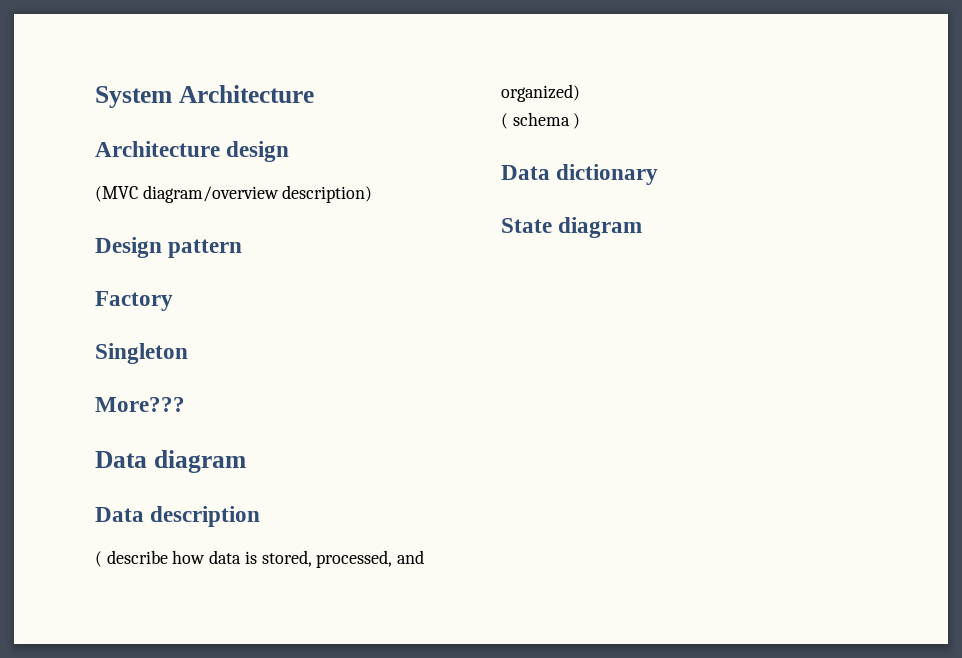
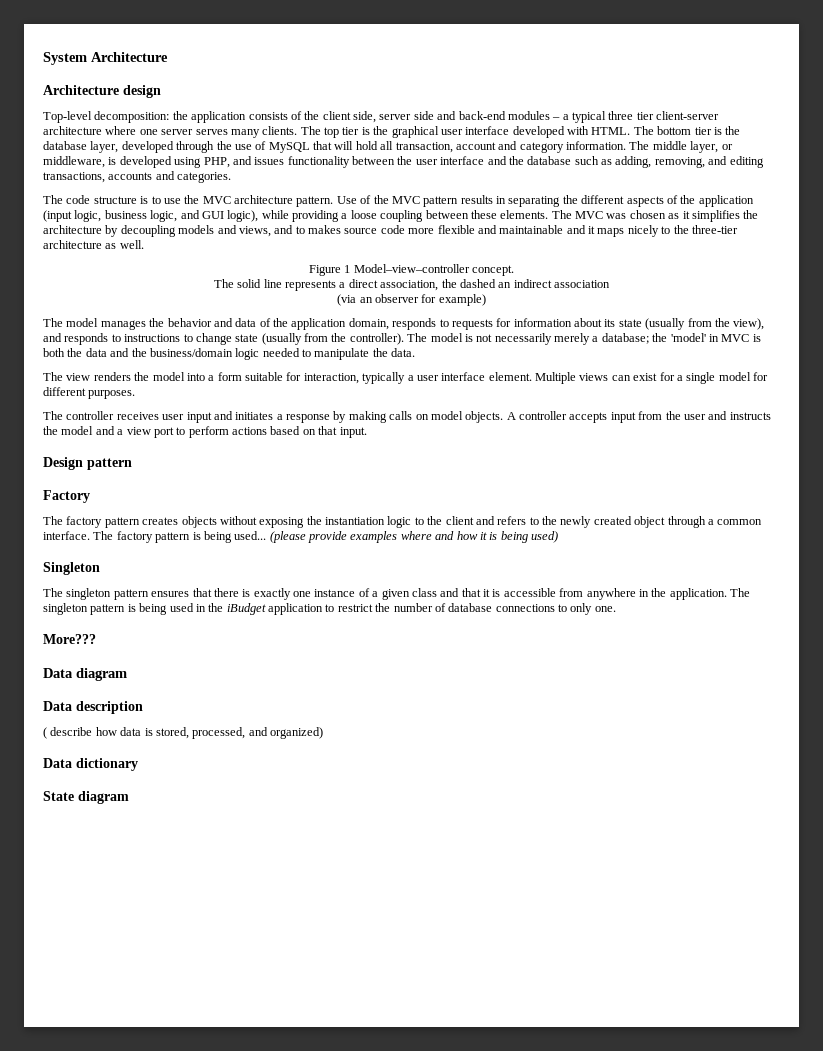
- (MVC diagram/overview description)
+ Top-level decomposition: the application consists of the client side, server side and back-end modules – a typical three tier client-server architecture where one server serves many clients. The top tier is the graphical user interface developed with HTML. The bottom tier is the database layer, developed through the use of MySQL that will hold all transaction, account and category information. The middle layer, or middleware, is developed using PHP, and issues functionality between the user interface and the database such as adding, removing, and editing transactions, accounts and categories.
+ The code structure is to use the MVC architecture pattern. Use of the MVC pattern results in separating the different aspects of the application (input logic, business logic, and GUI logic), while providing a loose coupling between these elements. The MVC was chosen as it simplifies the architecture by decoupling models and views, and to makes source code more flexible and maintainable and it maps nicely to the three-tier architecture as well.
+ Figure 1 Model–view–controller concept.
+ The solid line represents a direct association, the dashed an indirect association
+ (via an observer for example)
+ The model manages the behavior and data of the application domain, responds to requests for information about its state (usually from the view), and responds to instructions to change state (usually from the controller). The model is not necessarily merely a database; the 'model' in MVC is both the data and the business/domain logic needed to manipulate the data.
+ The view renders the model into a form suitable for interaction, typically a user interface element. Multiple views can exist for a single model for different purposes.
+ The controller receives user input and initiates a response by making calls on model objects. A controller accepts input from the user and instructs the model and a view port to perform actions based on that input.
  Design pattern
  Factory
+ The factory pattern creates objects without exposing the instantiation logic to the client and refers to the newly created object through a common interface. The factory pattern is being used... (please provide examples where and how it is being used)
  Singleton
+ The singleton pattern ensures that there is exactly one instance of a given class and that it is accessible from anywhere in the application. The singleton pattern is being used in the iBudget application to restrict the number of database connections to only one.
- ( schema )

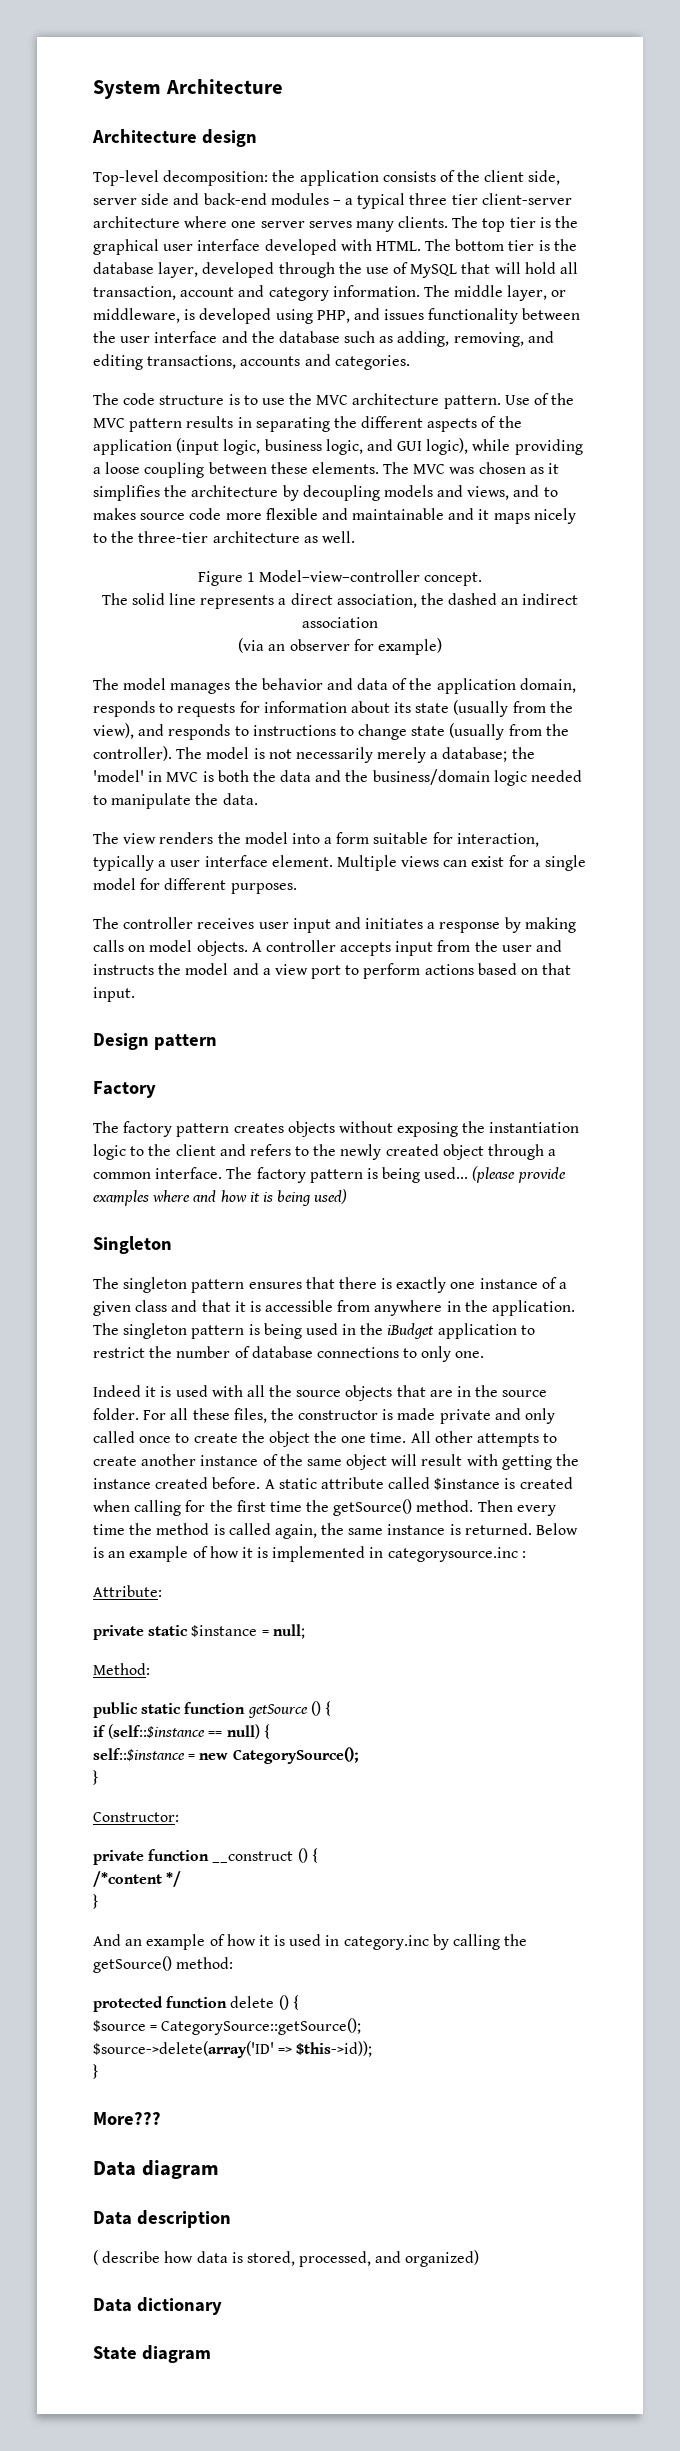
+ Indeed it is used with all the source objects that are in the source folder. For all these files, the constructor is made private and only called once to create the object the one time. All other attempts to create another instance of the same object will result with getting the instance created before. A static attribute called $instance is created when calling for the first time the getSource() method. Then every time the method is called again, the same instance is returned. Below is an example of how it is implemented in categorysource.inc :
+ Attribute:
+ private static $instance = null;
+ Method:
+ public static function getSource () {
+ if (self::$instance == null) {
+ self::$instance = new CategorySource();
+ }
+ Constructor:
+ private function __construct () {
+ /*content */
+ }
+ And an example of how it is used in category.inc by calling the getSource() method:
+ protected function delete () {
+ $source = CategorySource::getSource();
+ $source->delete(array('ID' => $this->id));
+ }

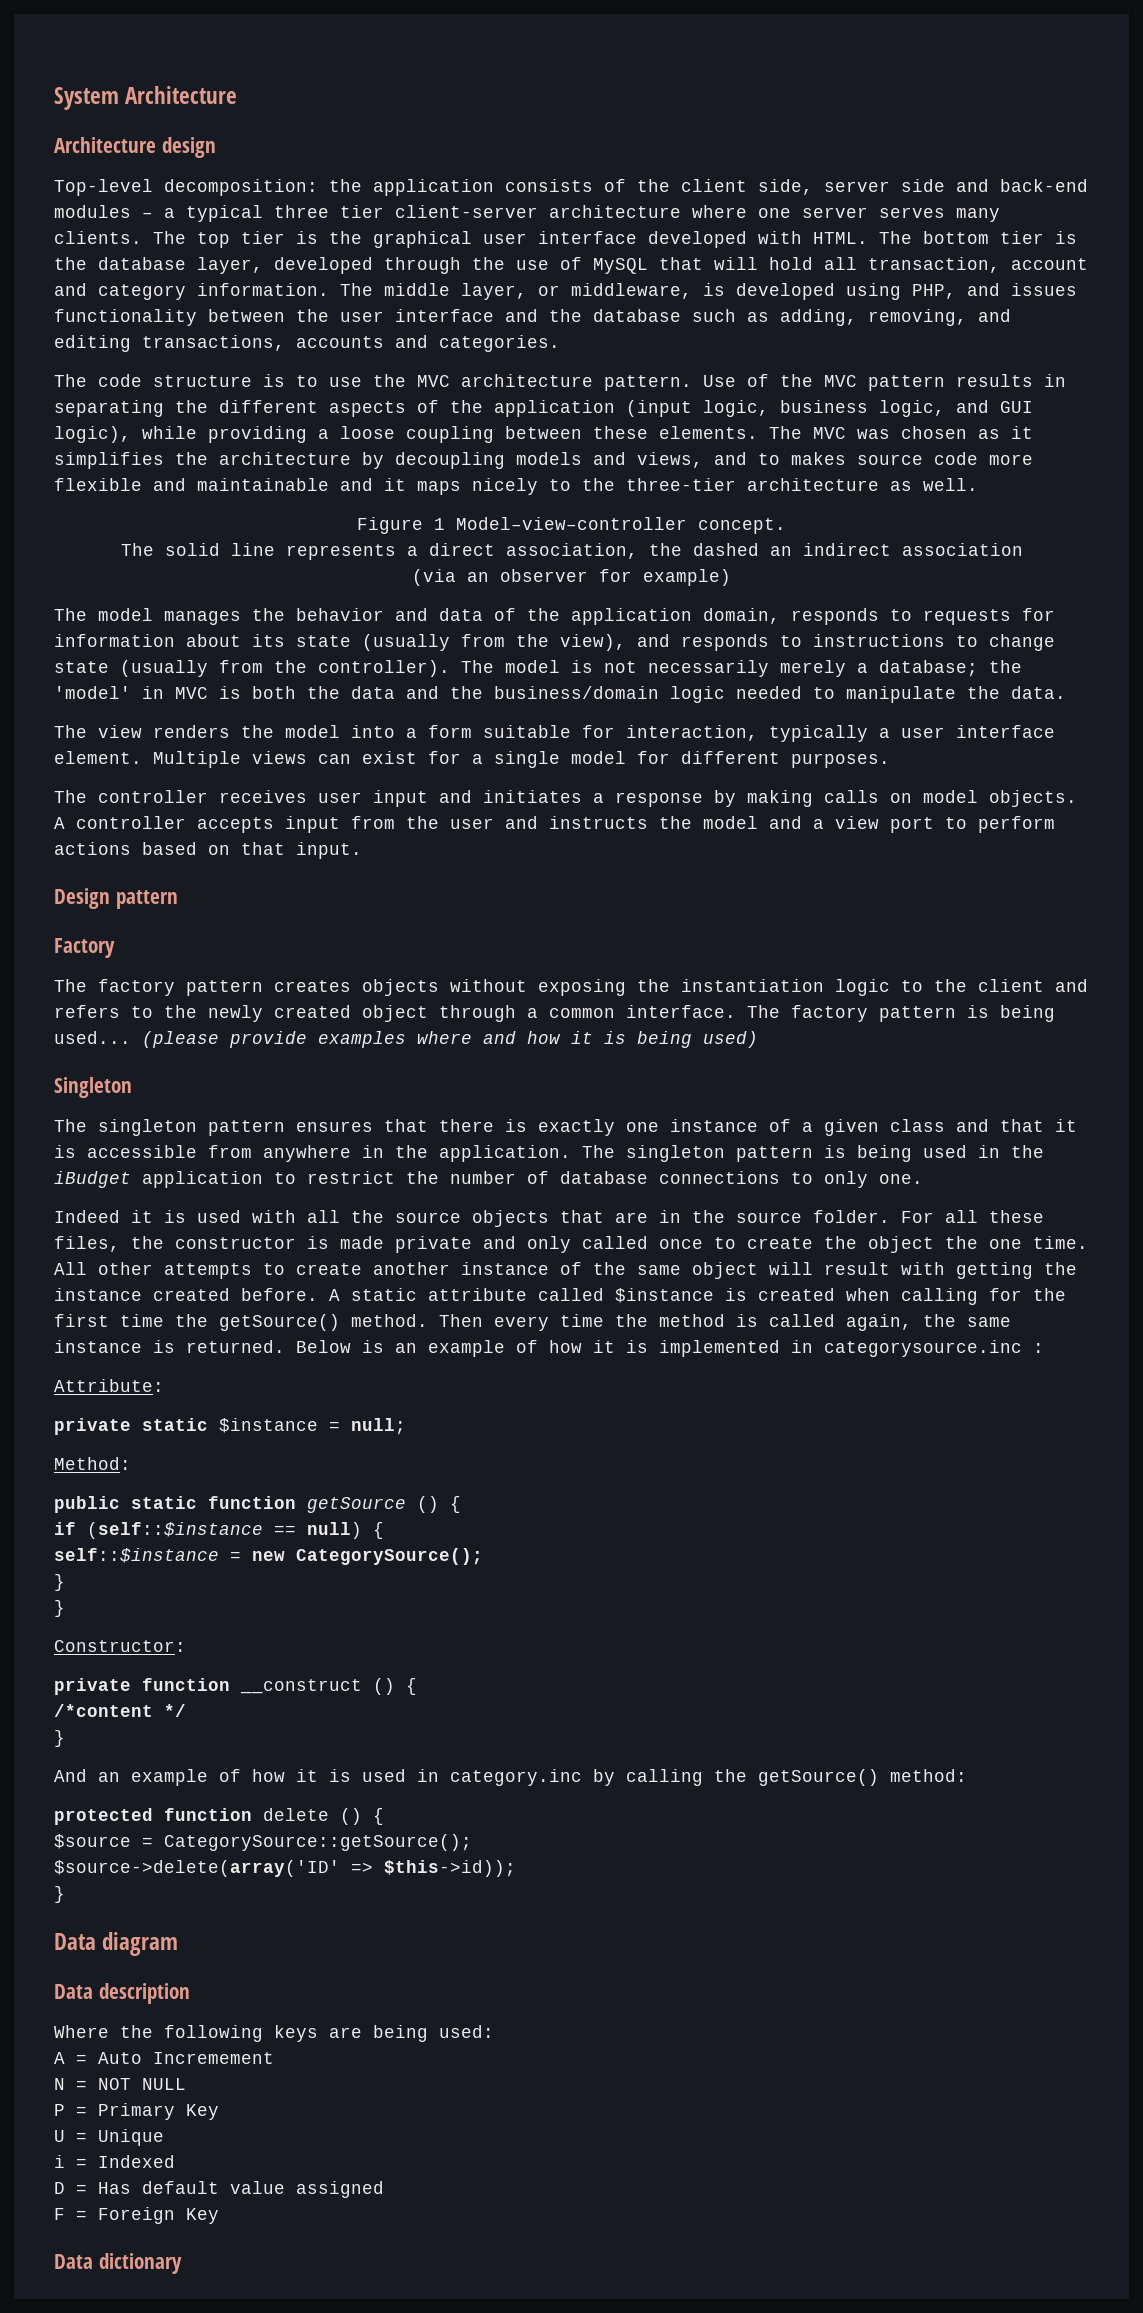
  self::$instance = new CategorySource();
+ }
- More???
- ( describe how data is stored, processed, and organized)
+ Where the following keys are being used:
+ A = Auto Incremement
+ N = NOT NULL
+ P = Primary Key
+ U = Unique
+ i = Indexed
+ D = Has default value assigned
+ F = Foreign Key
- State diagram

